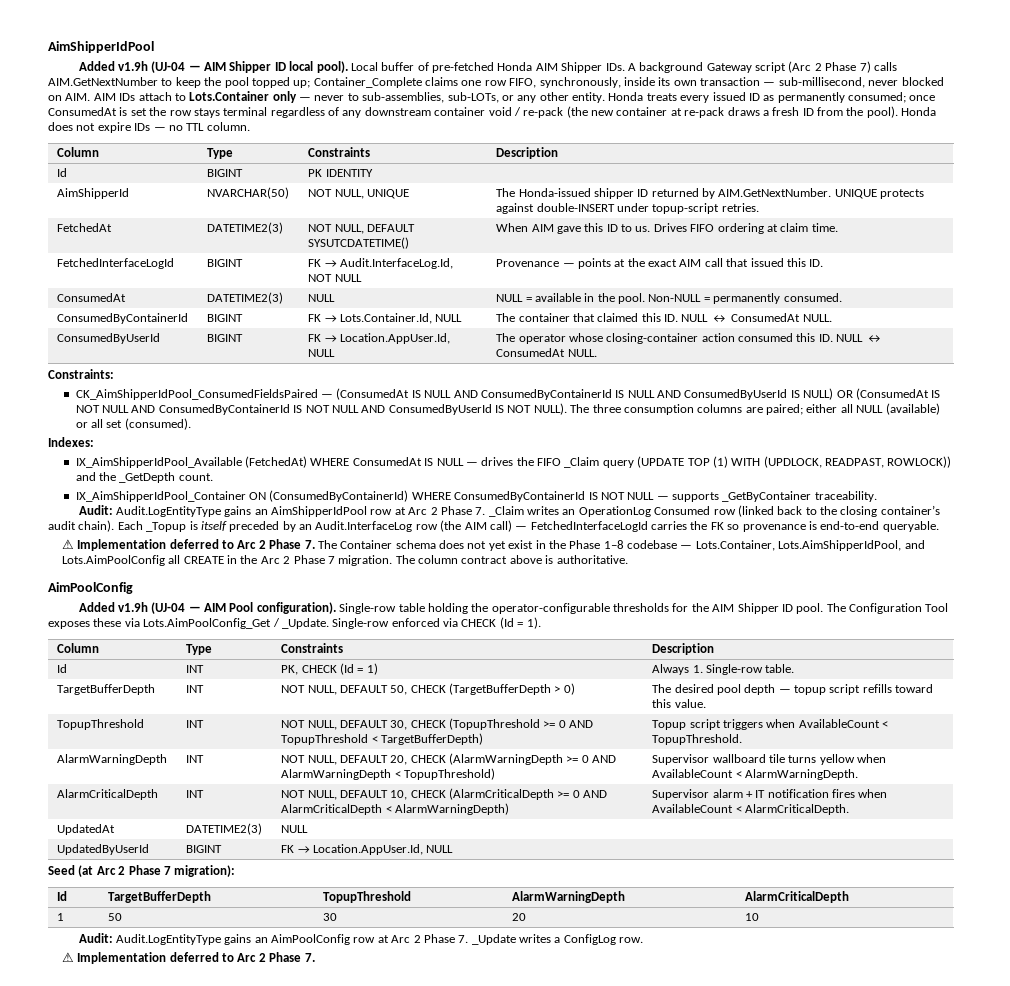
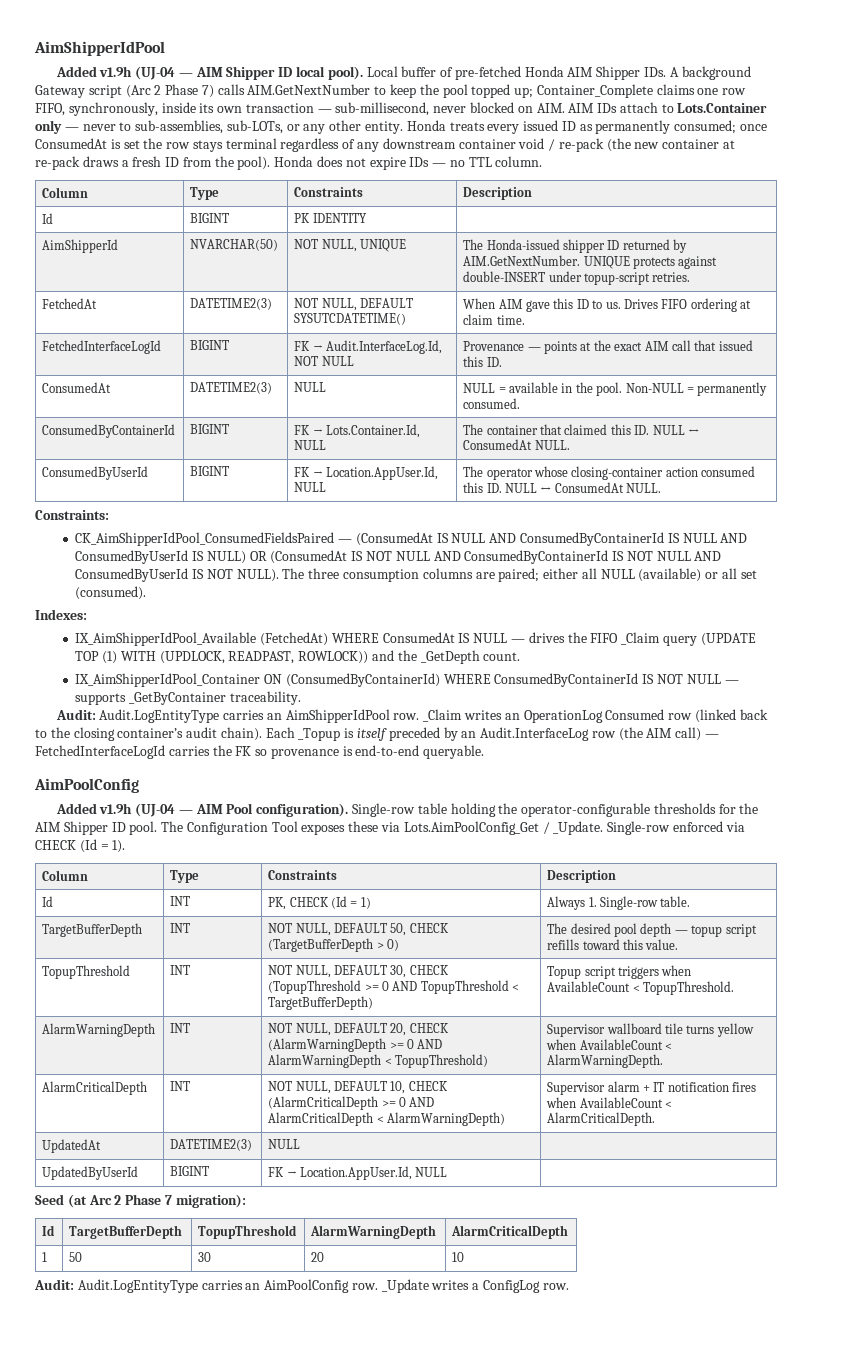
- Audit: Audit.LogEntityType gains an AimShipperIdPool row at Arc 2 Phase 7. _Claim writes an OperationLog Consumed row (linked back to the closing container’s audit chain).
+ Audit: Audit.LogEntityType carries an AimShipperIdPool row. _Claim writes an OperationLog Consumed row (linked back to the closing container’s audit chain).
- ⚠ Implementation deferred to Arc 2 Phase 7. The Container schema does not yet exist in the Phase 1–8 codebase — Lots.Container, Lots.AimShipperIdPool, and Lots.AimPoolConfig all CREATE in the Arc 2 Phase 7 migration. The column contract above is authoritative.
- Audit: Audit.LogEntityType gains an AimPoolConfig row at Arc 2 Phase 7. _Update writes a ConfigLog row.
- ⚠ Implementation deferred to Arc 2 Phase 7.
+ Audit: Audit.LogEntityType carries an AimPoolConfig row. _Update writes a ConfigLog row.

